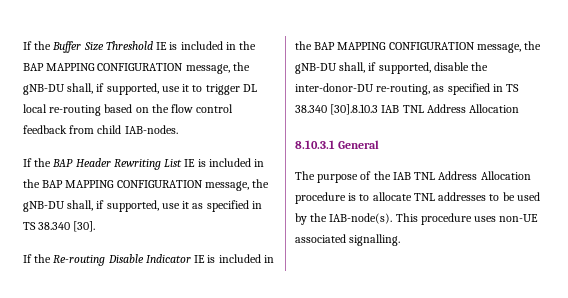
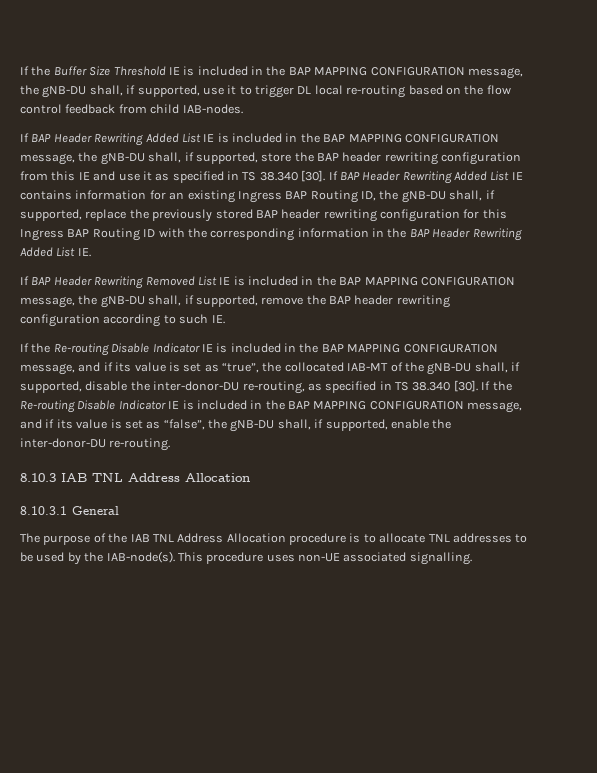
- If the BAP Header Rewriting List IE is included in the BAP MAPPING CONFIGURATION message, the gNB-DU shall, if supported, use it as specified in TS 38.340 [30].
+ If BAP Header Rewriting Added List IE is included in the BAP MAPPING CONFIGURATION message, the gNB-DU shall, if supported, store the BAP header rewriting configuration from this IE and use it as specified in TS 38.340 [30]. If BAP Header Rewriting Added List IE contains information for an existing Ingress BAP Routing ID, the gNB-DU shall, if supported, replace the previously stored BAP header rewriting configuration for this Ingress BAP Routing ID with the corresponding information in the BAP Header Rewriting Added List IE.
+ If BAP Header Rewriting Removed List IE is included in the BAP MAPPING CONFIGURATION message, the gNB-DU shall, if supported, remove the BAP header rewriting configuration according to such IE.
- If the Re-routing Disable Indicator IE is included in the BAP MAPPING CONFIGURATION message, the gNB-DU shall, if supported, disable the inter-donor-DU re-routing, as specified in TS 38.340 [30].8.10.3 IAB TNL Address Allocation
+ If the Re-routing Disable Indicator IE is included in the BAP MAPPING CONFIGURATION message, and if its value is set as “true”, the collocated IAB-MT of the gNB-DU shall, if supported, disable the inter-donor-DU re-routing, as specified in TS 38.340 [30]. If the Re-routing Disable Indicator IE is included in the BAP MAPPING CONFIGURATION message, and if its value is set as “false”, the gNB-DU shall, if supported, enable the inter-donor-DU re-routing.
+ 8.10.3 IAB TNL Address Allocation

